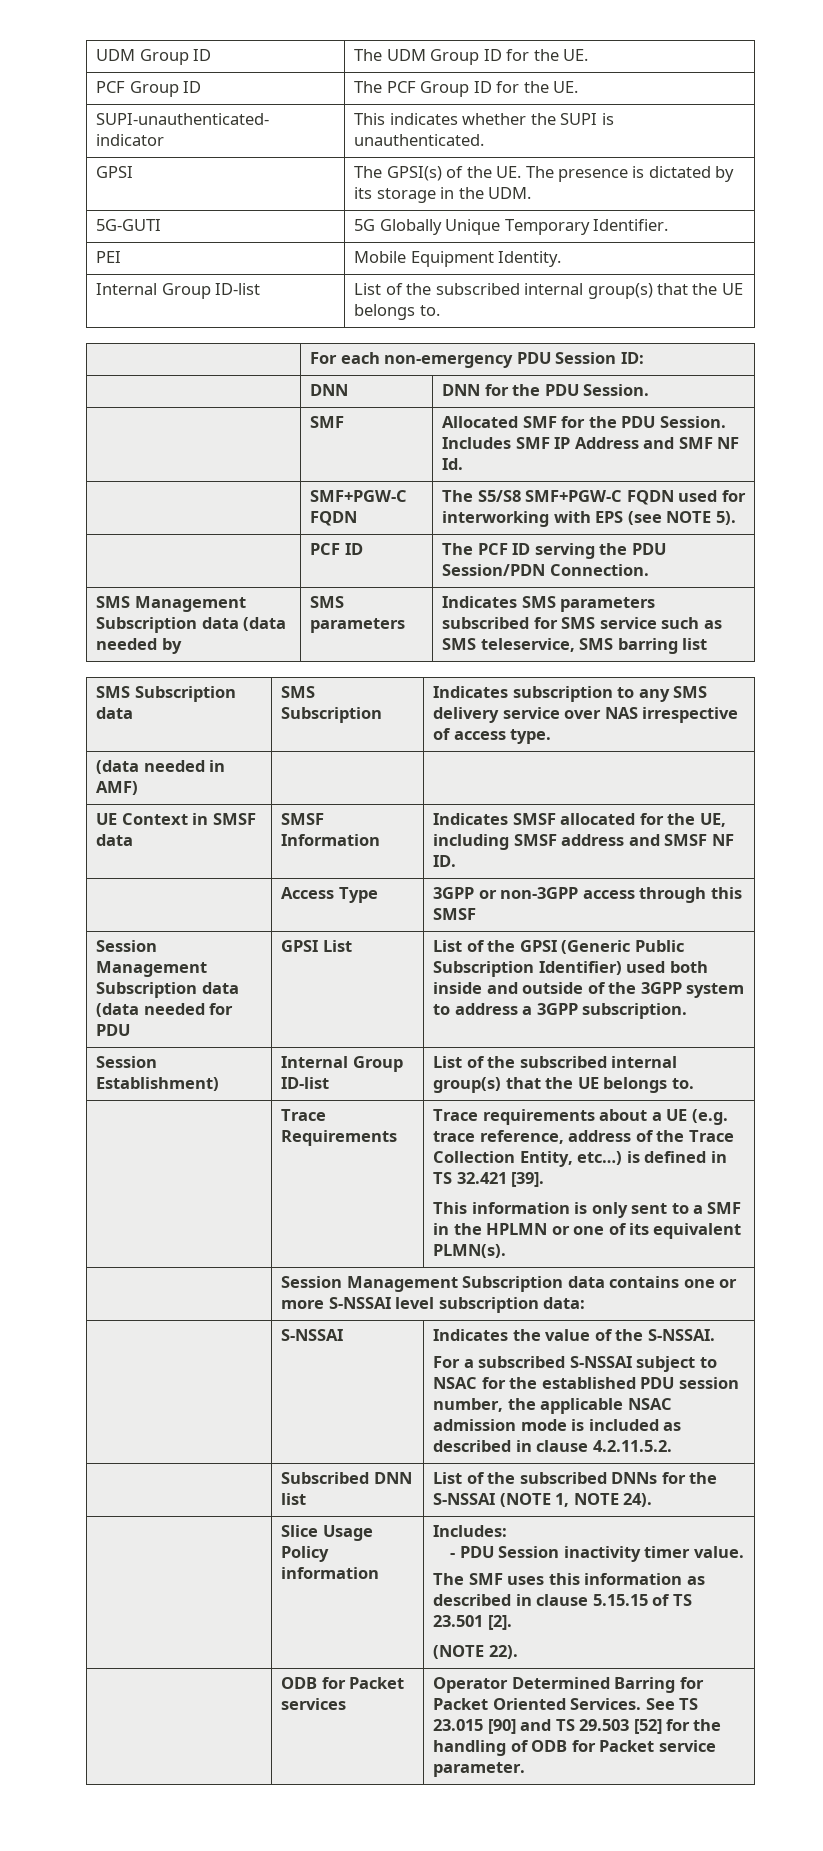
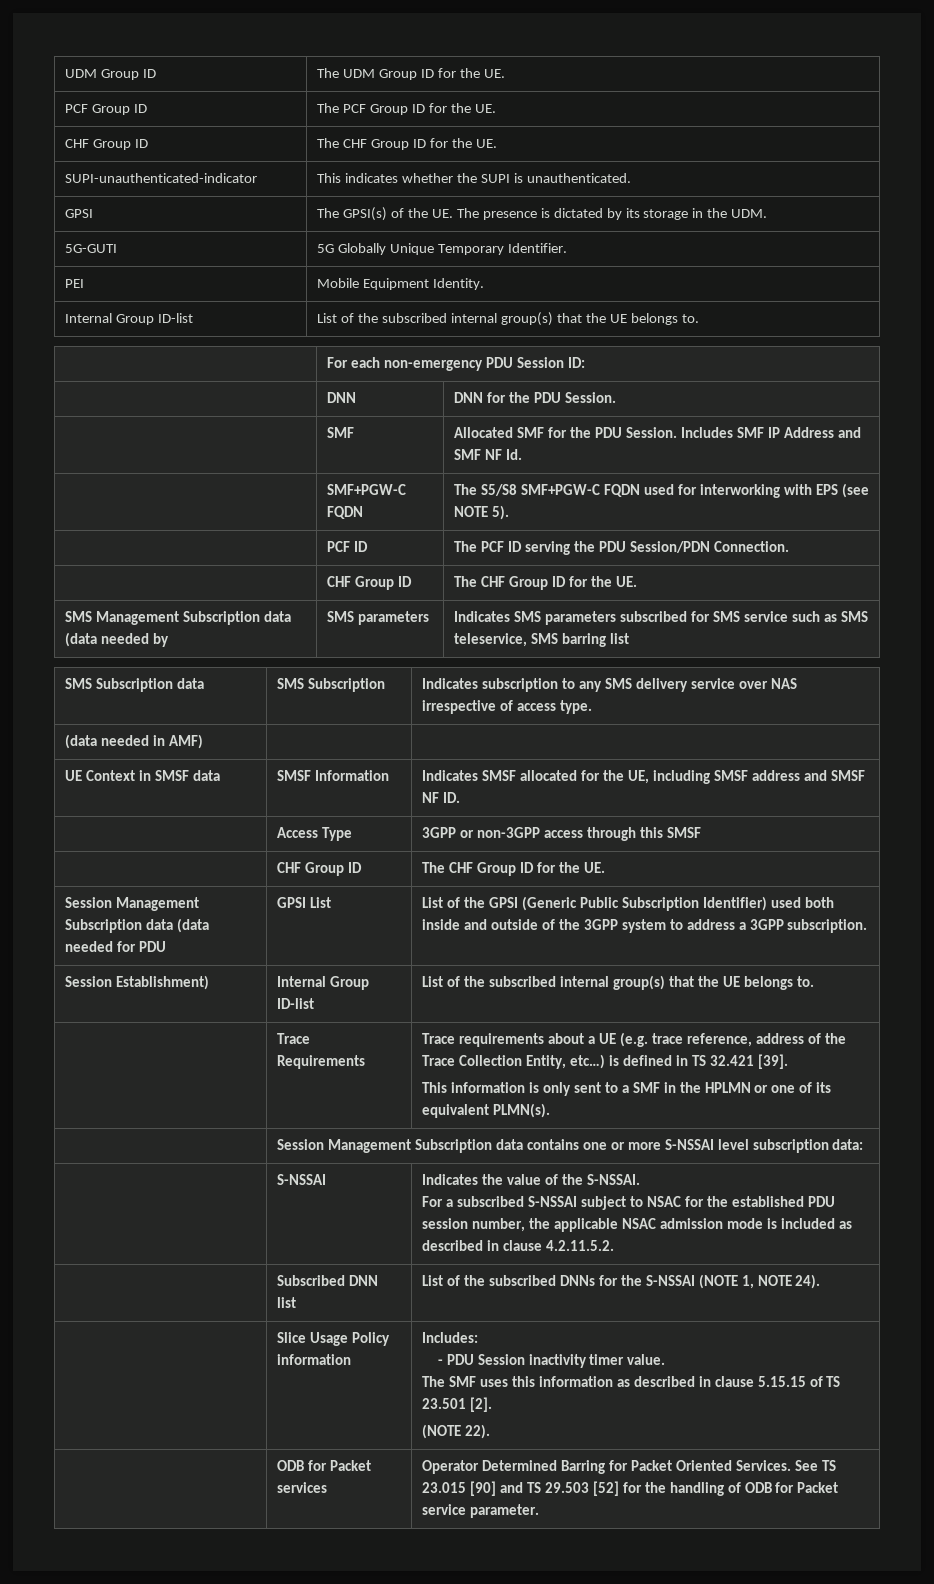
  PCF Group ID | The PCF Group ID for the UE.
+ CHF Group ID | The CHF Group ID for the UE.
  | PCF ID | The PCF ID serving the PDU Session/PDN Connection.
+ | CHF Group ID | The CHF Group ID for the UE.
  | Access Type | 3GPP or non-3GPP access through this SMSF
+ | CHF Group ID | The CHF Group ID for the UE.

